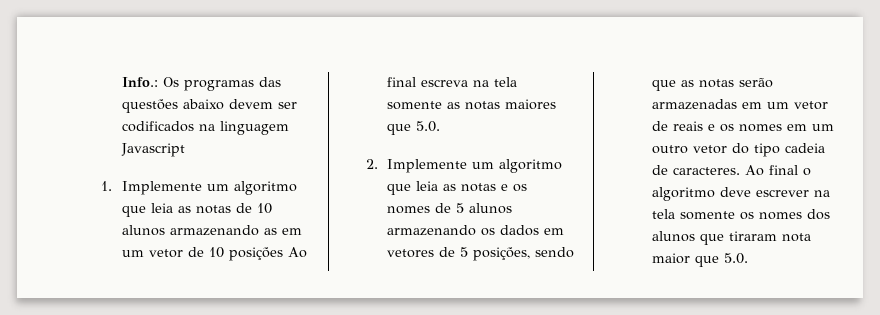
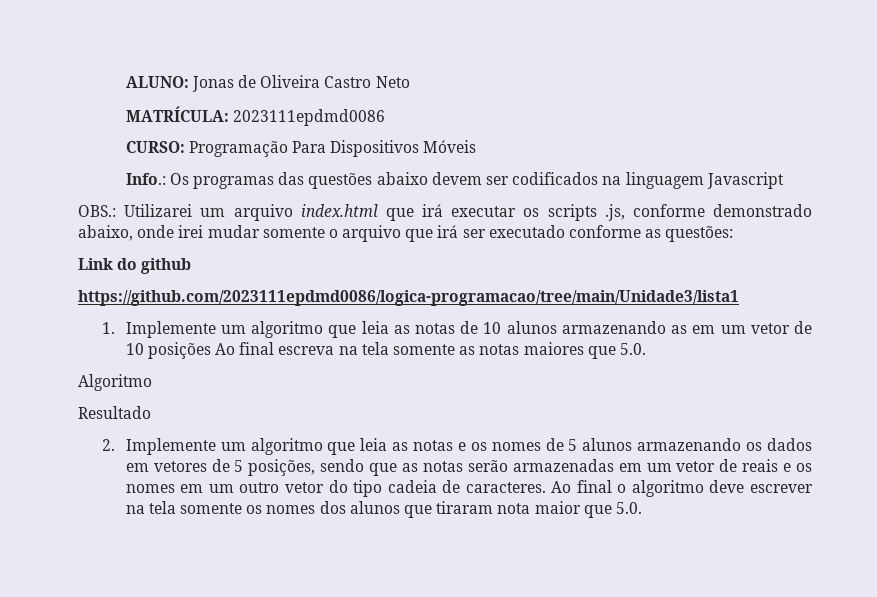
+ ALUNO: Jonas de Oliveira Castro Neto
+ MATRÍCULA: 2023111epdmd0086
+ CURSO: Programação Para Dispositivos Móveis
+ OBS.: Utilizarei um arquivo index.html que irá executar os scripts .js, conforme demonstrado abaixo, onde irei mudar somente o arquivo que irá ser executado conforme as questões:
+ Link do github
+ https://github.com/2023111epdmd0086/logica-programacao/tree/main/Unidade3/lista1
+ Algoritmo
+ Resultado

